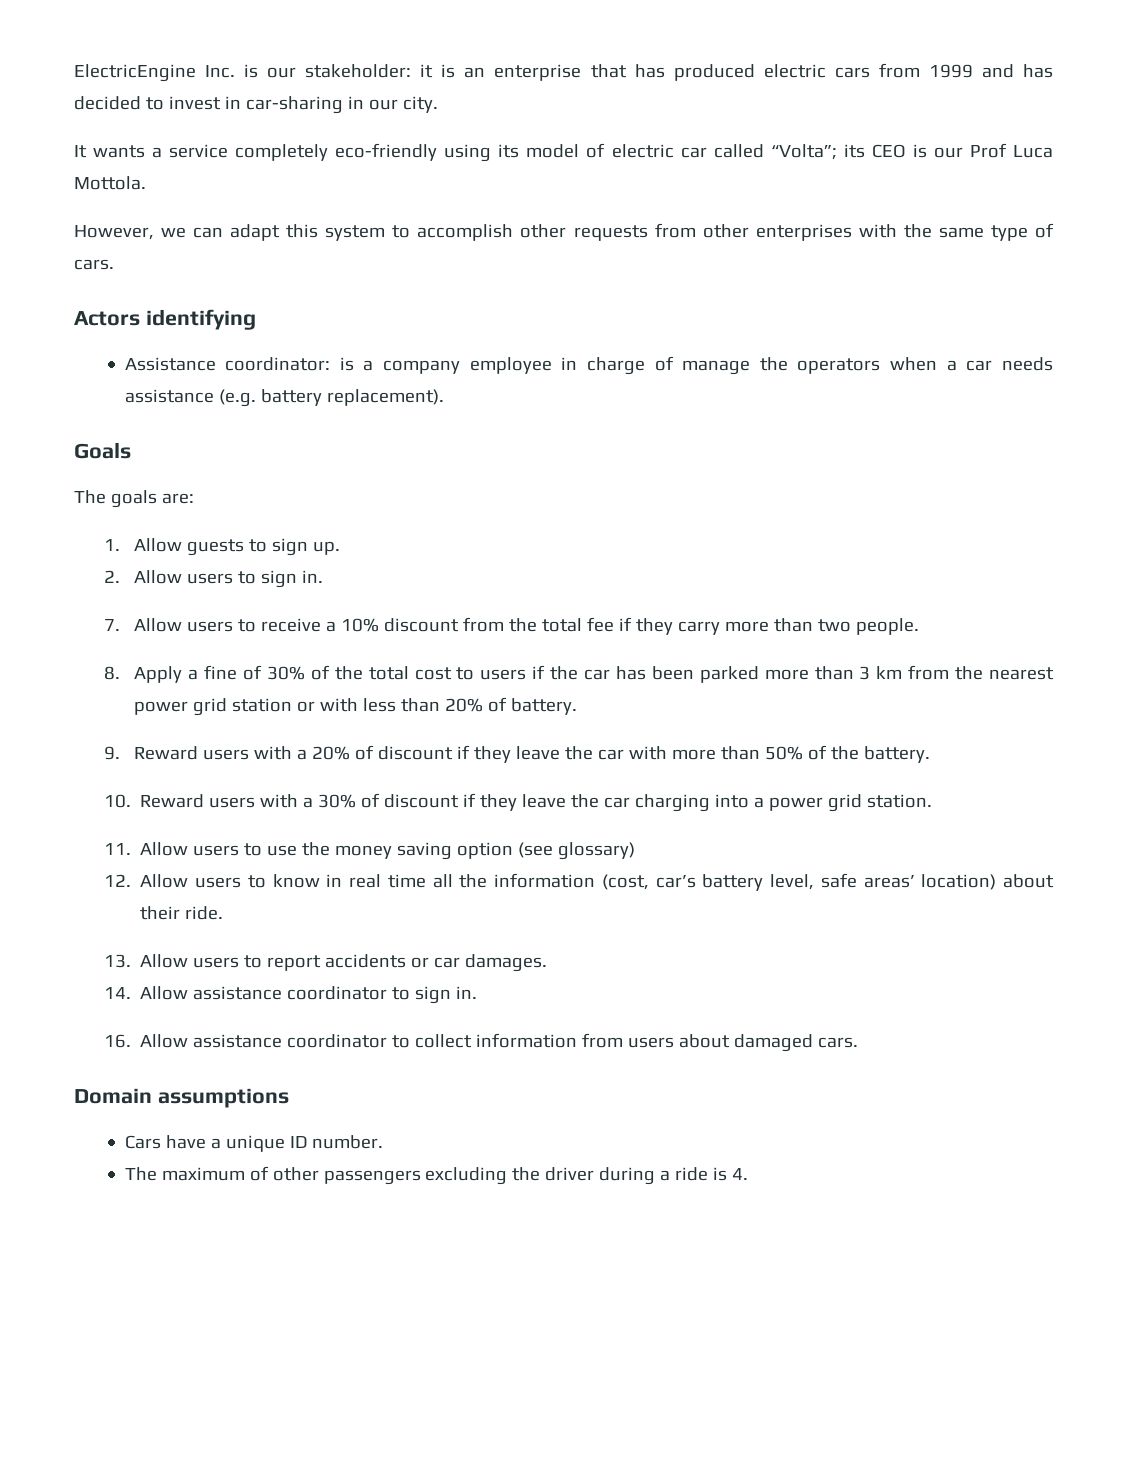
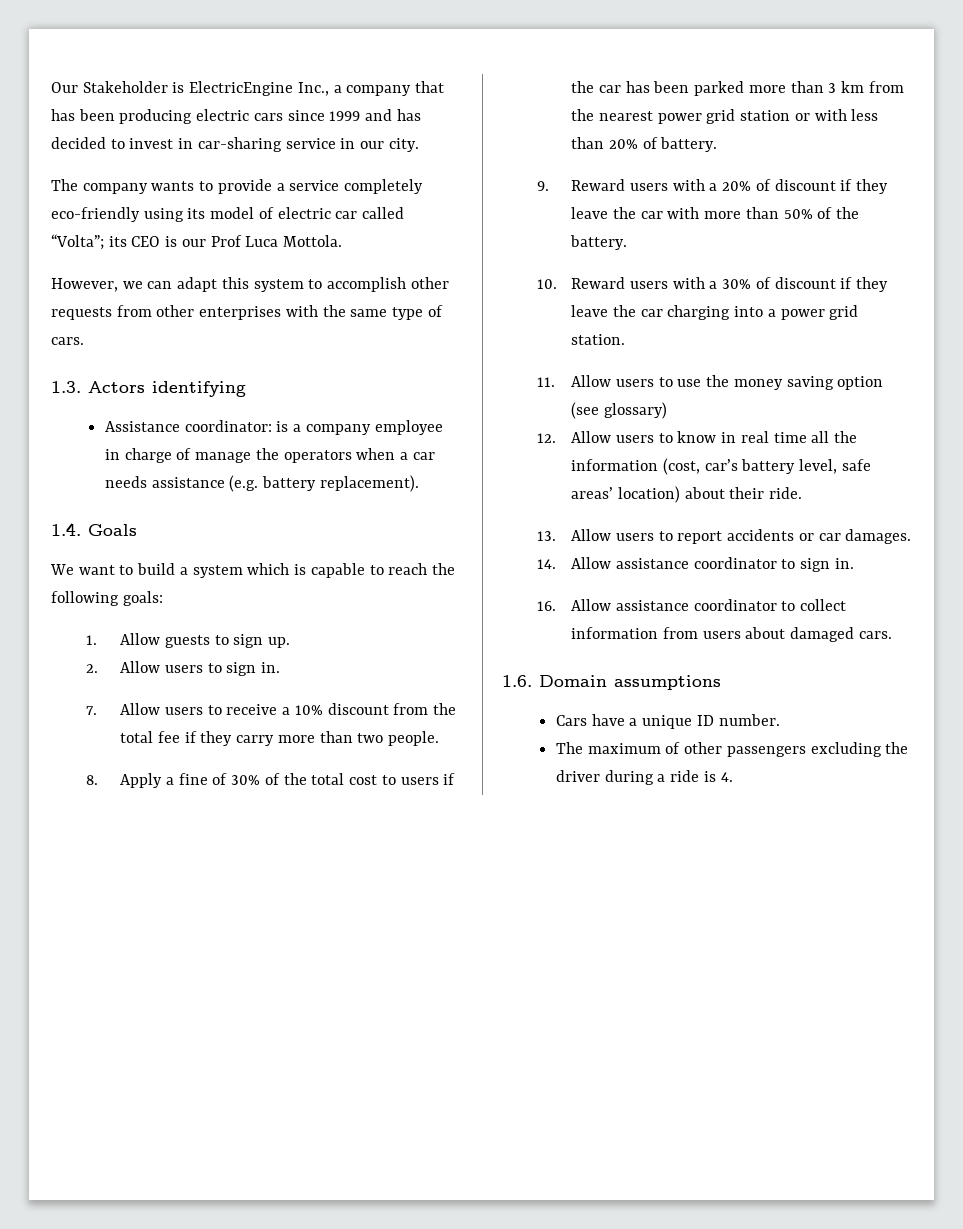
- ElectricEngine Inc. is our stakeholder: it is an enterprise that has produced electric cars from 1999 and has decided to invest in car-sharing in our city.
+ Our Stakeholder is ElectricEngine Inc., a company that has been producing electric cars since 1999 and has decided to invest in car-sharing service in our city.
- It wants a service completely eco-friendly using its model of electric car called “Volta”; its CEO is our Prof Luca Mottola.
+ The company wants to provide a service completely eco-friendly using its model of electric car called “Volta”; its CEO is our Prof Luca Mottola.
- Actors identifying
+ 1.3. Actors identifying
- Goals
+ 1.4. Goals
- The goals are:
+ We want to build a system which is capable to reach the following goals:
- Domain assumptions
+ 1.6. Domain assumptions

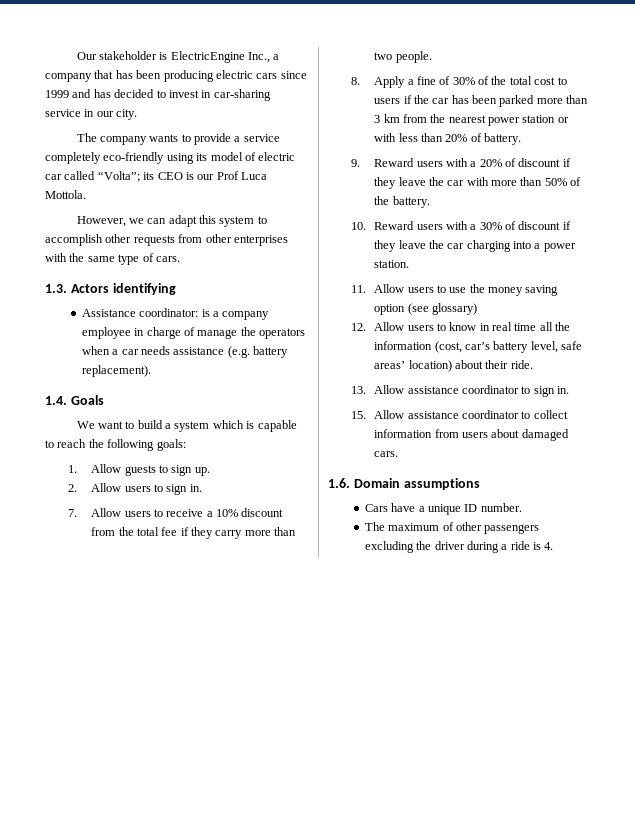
- Our Stakeholder is ElectricEngine Inc., a company that has been producing electric cars since 1999 and has decided to invest in car-sharing service in our city.
+ Our stakeholder is ElectricEngine Inc., a company that has been producing electric cars since 1999 and has decided to invest in car-sharing service in our city.
- 8. Apply a fine of 30% of the total cost to users if the car has been parked more than 3 km from the nearest power grid station or with less than 20% of battery.
+ 8. Apply a fine of 30% of the total cost to users if the car has been parked more than 3 km from the nearest power station or with less than 20% of battery.
- 10. Reward users with a 30% of discount if they leave the car charging into a power grid station.
+ 10. Reward users with a 30% of discount if they leave the car charging into a power station.
- 13. Allow users to report accidents or car damages.
- 14. Allow assistance coordinator to sign in.
+ 13. Allow assistance coordinator to sign in.
- 16. Allow assistance coordinator to collect information from users about damaged cars.
+ 15. Allow assistance coordinator to collect information from users about damaged cars.

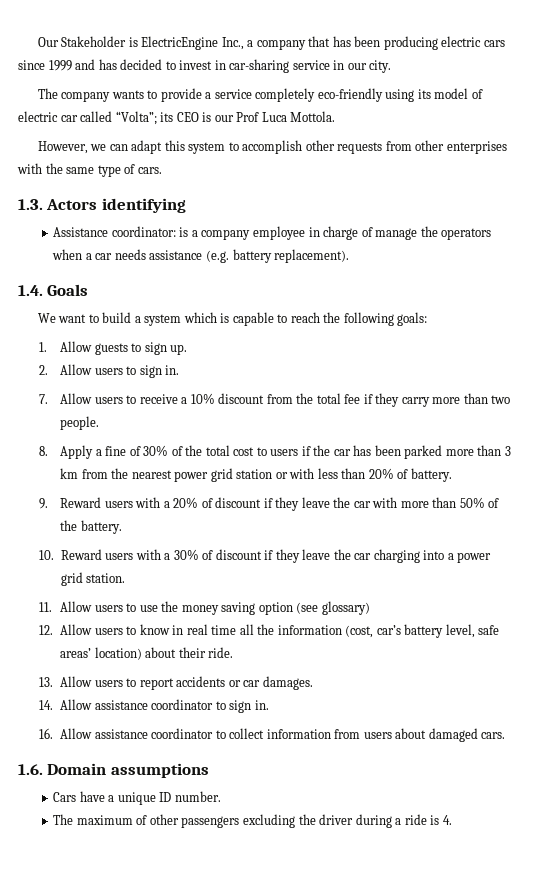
- Our stakeholder is ElectricEngine Inc., a company that has been producing electric cars since 1999 and has decided to invest in car-sharing service in our city.
+ Our Stakeholder is ElectricEngine Inc., a company that has been producing electric cars since 1999 and has decided to invest in car-sharing service in our city.
- 8. Apply a fine of 30% of the total cost to users if the car has been parked more than 3 km from the nearest power station or with less than 20% of battery.
+ 8. Apply a fine of 30% of the total cost to users if the car has been parked more than 3 km from the nearest power grid station or with less than 20% of battery.
- 10. Reward users with a 30% of discount if they leave the car charging into a power station.
+ 10. Reward users with a 30% of discount if they leave the car charging into a power grid station.
- 13. Allow assistance coordinator to sign in.
+ 13. Allow users to report accidents or car damages.
+ 14. Allow assistance coordinator to sign in.
- 15. Allow assistance coordinator to collect information from users about damaged cars.
+ 16. Allow assistance coordinator to collect information from users about damaged cars.

